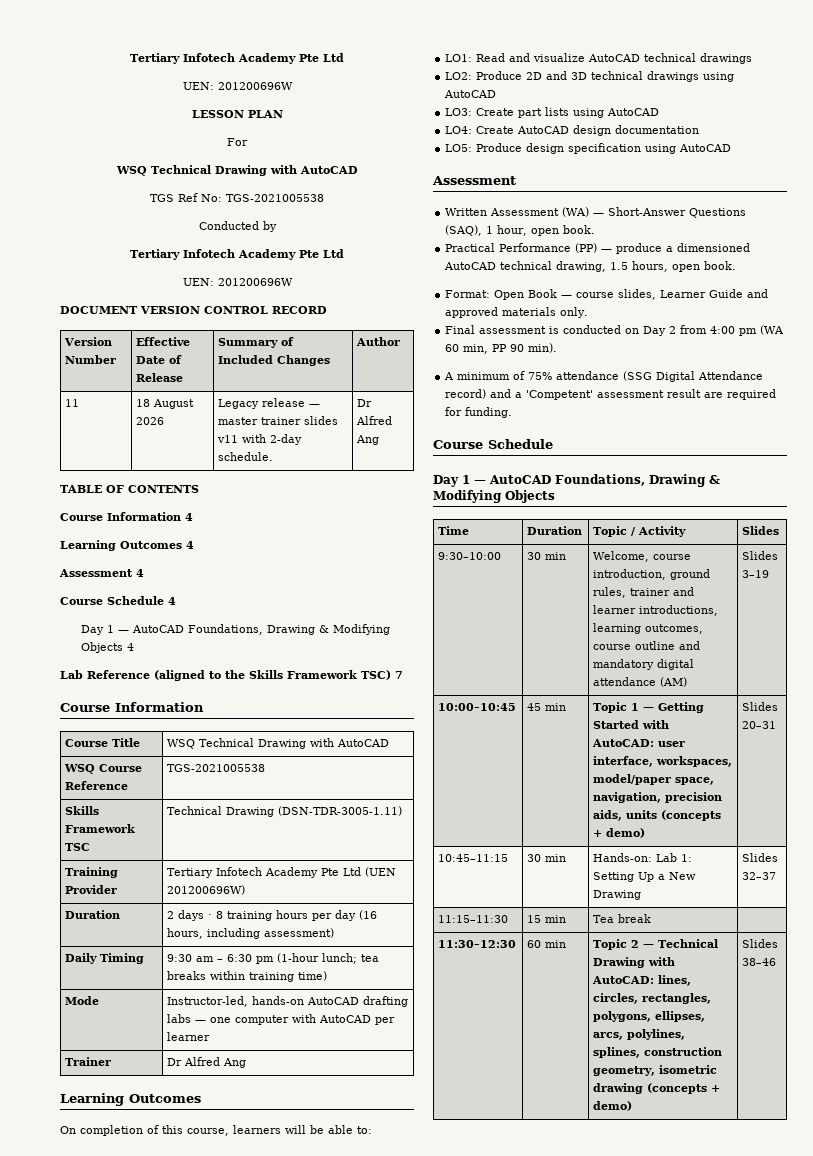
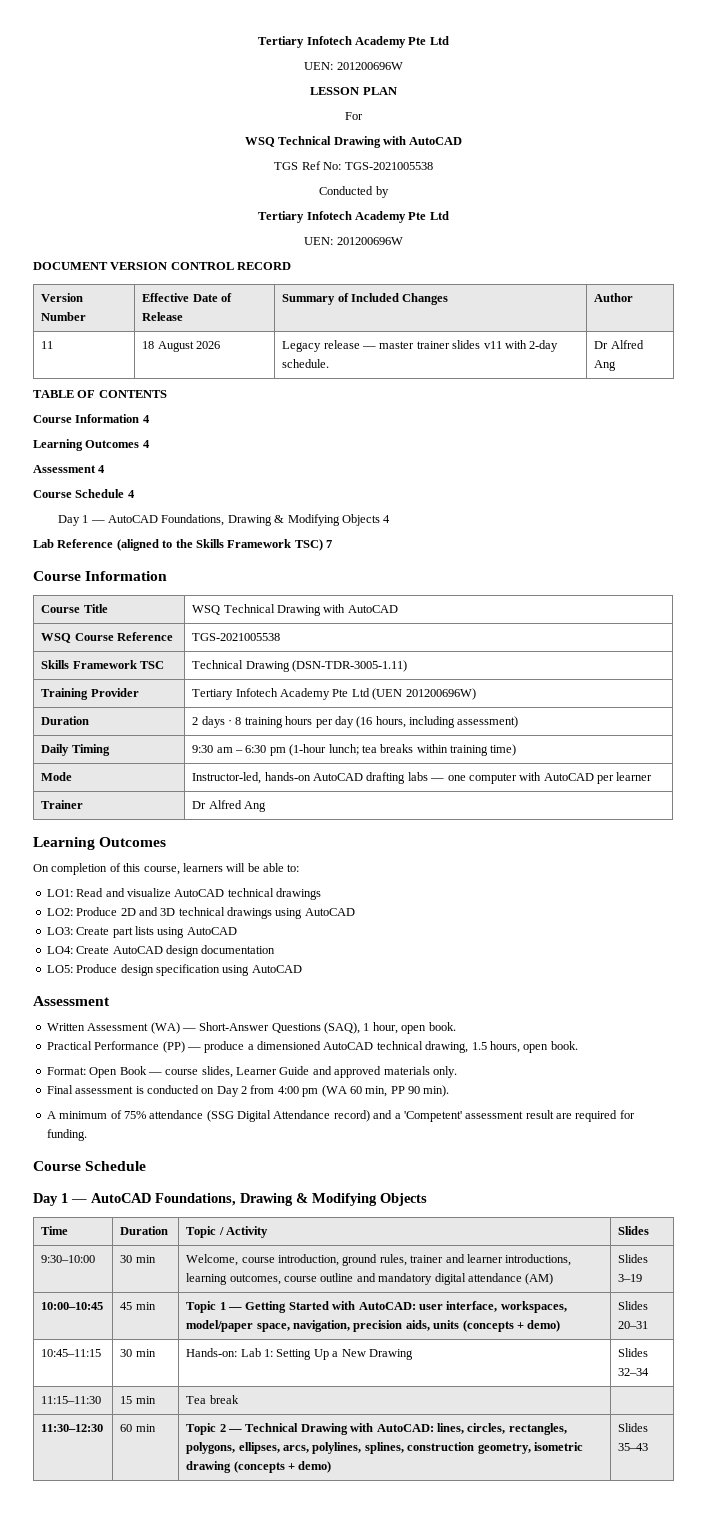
- 10:45–11:15 | 30 min | Hands-on: Lab 1: Setting Up a New Drawing | Slides 32–37
+ 10:45–11:15 | 30 min | Hands-on: Lab 1: Setting Up a New Drawing | Slides 32–34
- 11:30–12:30 | 60 min | Topic 2 — Technical Drawing with AutoCAD: lines, circles, rectangles, polygons, ellipses, arcs, polylines, splines, construction geometry, isometric drawing (concepts + demo) | Slides 38–46
+ 11:30–12:30 | 60 min | Topic 2 — Technical Drawing with AutoCAD: lines, circles, rectangles, polygons, ellipses, arcs, polylines, splines, construction geometry, isometric drawing (concepts + demo) | Slides 35–43

